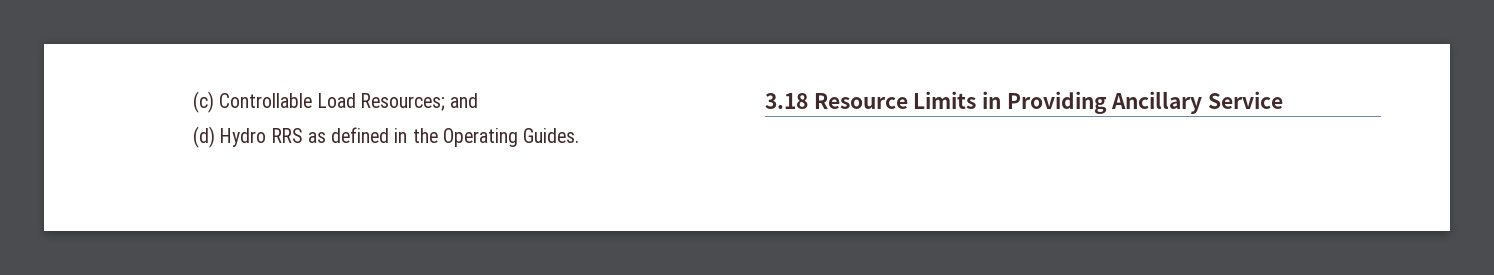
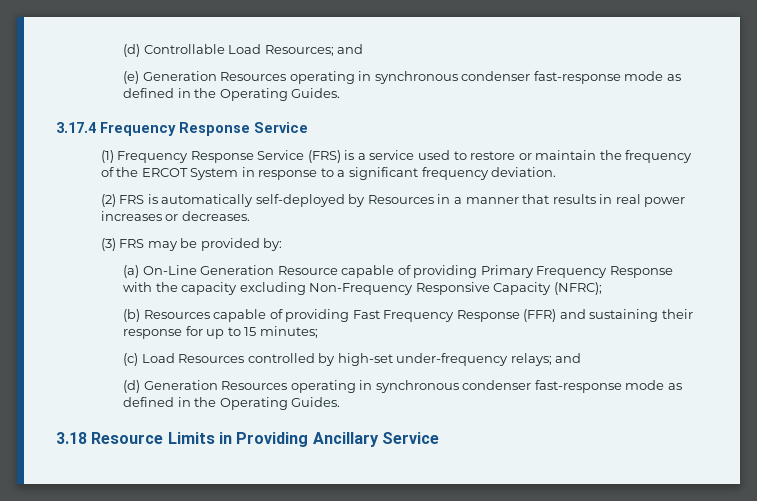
- (c) Controllable Load Resources; and
+ (d) Controllable Load Resources; and
- (d) Hydro RRS as defined in the Operating Guides.
+ (e) Generation Resources operating in synchronous condenser fast-response mode as defined in the Operating Guides.
+ 3.17.4 Frequency Response Service
+ (1) Frequency Response Service (FRS) is a service used to restore or maintain the frequency of the ERCOT System in response to a significant frequency deviation.
+ (2) FRS is automatically self-deployed by Resources in a manner that results in real power increases or decreases.
+ (3) FRS may be provided by:
+ (a) On-Line Generation Resource capable of providing Primary Frequency Response with the capacity excluding Non-Frequency Responsive Capacity (NFRC);
+ (b) Resources capable of providing Fast Frequency Response (FFR) and sustaining their response for up to 15 minutes;
+ (c) Load Resources controlled by high-set under-frequency relays; and
+ (d) Generation Resources operating in synchronous condenser fast-response mode as defined in the Operating Guides.

